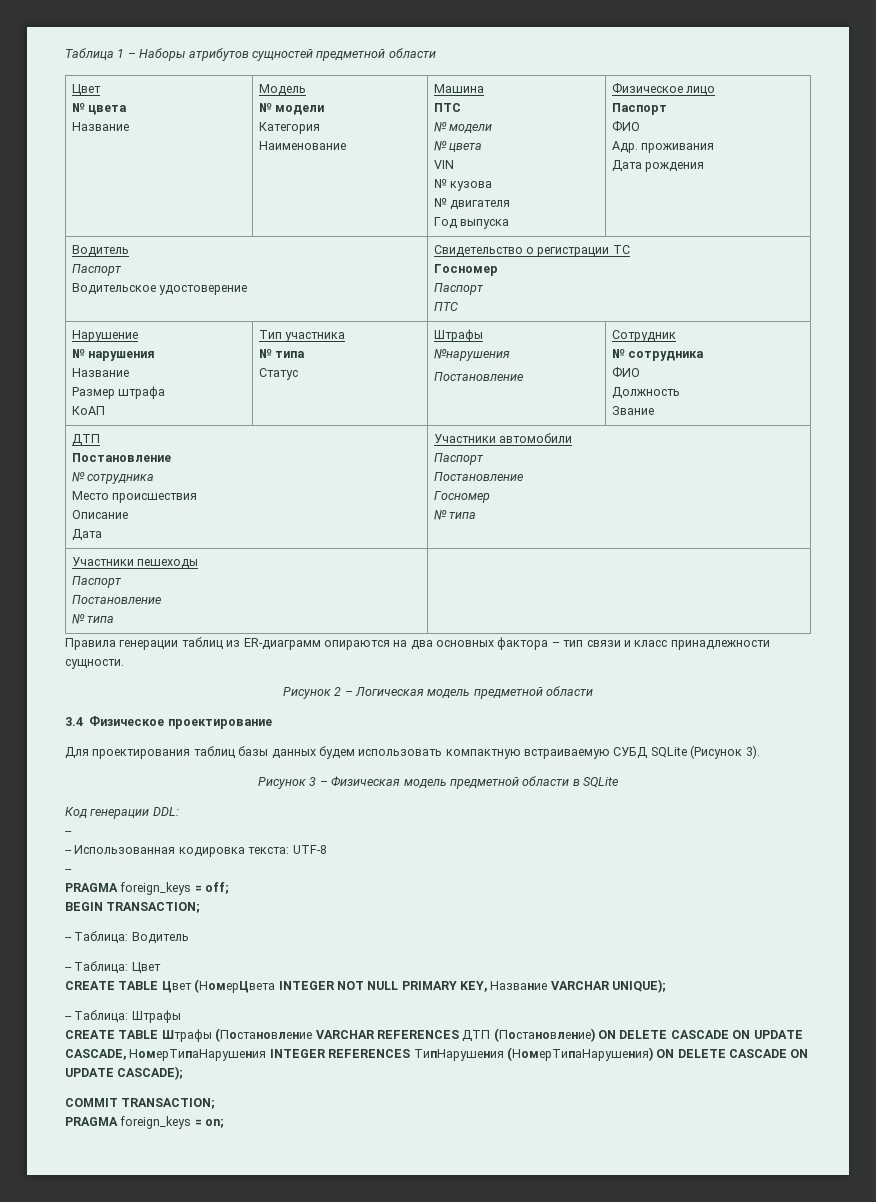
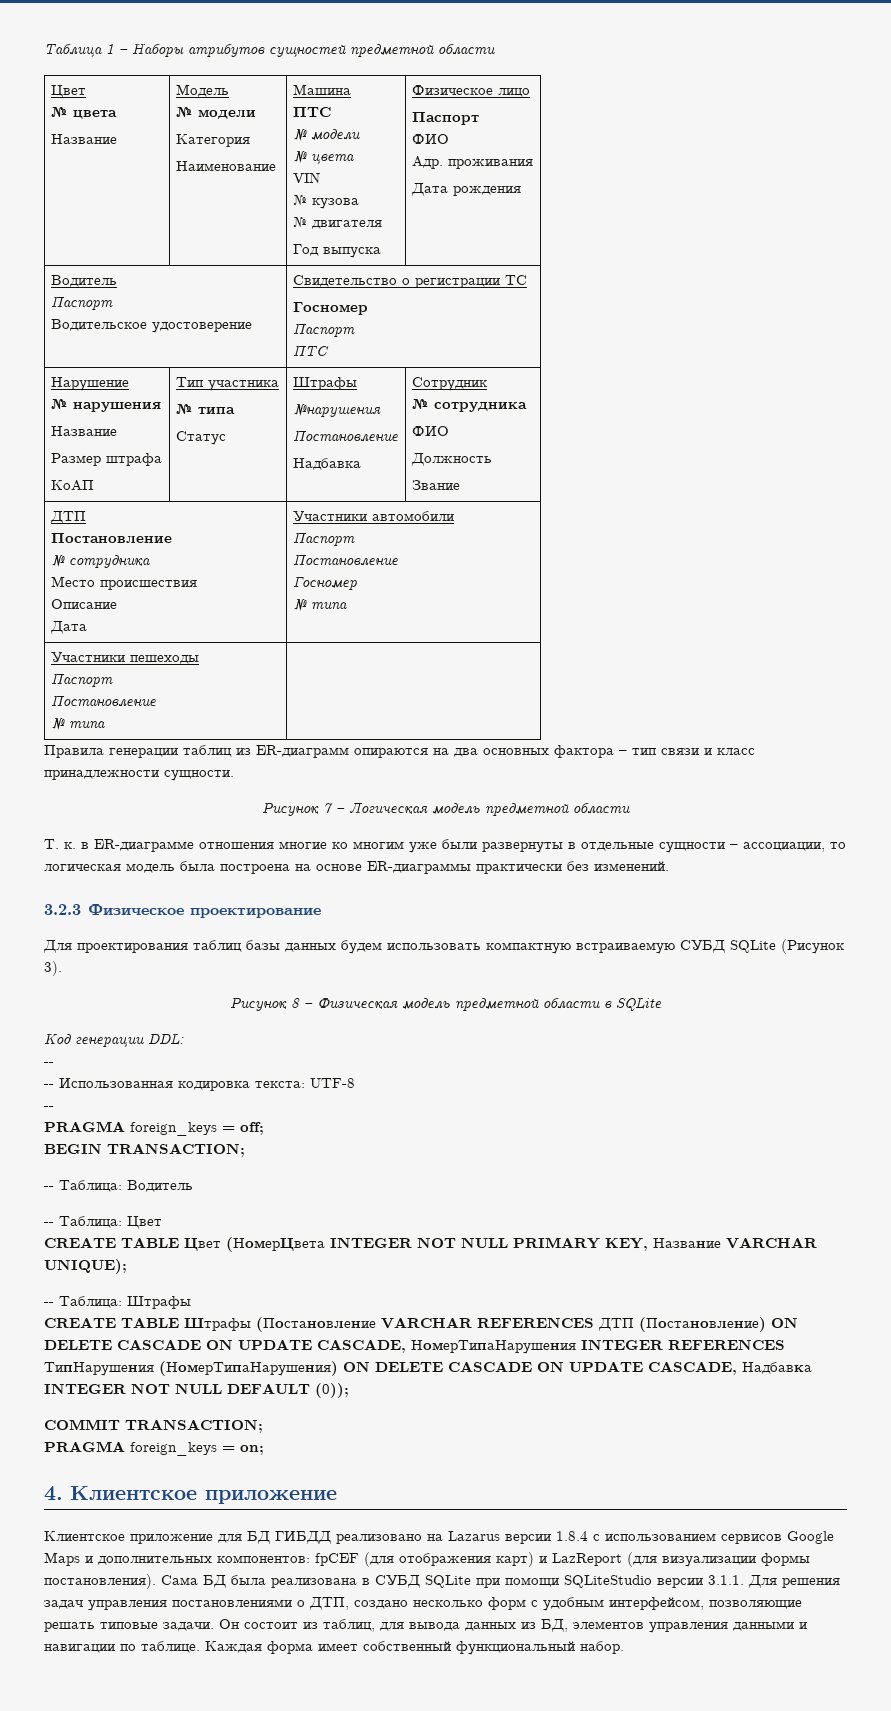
  Нарушение
  № нарушения
  Название
  Размер штрафа
  КоАП | Тип участника
  № типа
  Статус | Штрафы
  №нарушения
- Постановление | Сотрудник
+ Постановление
+ Надбавка | Сотрудник
- Рисунок 2 – Логическая модель предметной области
+ Рисунок 7 – Логическая модель предметной области
- 3.4 Физическое проектирование
+ Т. к. в ER-диаграмме отношения многие ко многим уже были развернуты в отдельные сущности – ассоциации, то логическая модель была построена на основе ER-диаграммы практически без изменений.
+ 3.2.3 Физическое проектирование
- Рисунок 3 – Физическая модель предметной области в SQLite
+ Рисунок 8 – Физическая модель предметной области в SQLite
- CREATE TABLE Штрафы (Постановление VARCHAR REFERENCES ДТП (Постановление) ON DELETE CASCADE ON UPDATE CASCADE, НомерТипаНарушения INTEGER REFERENCES ТипНарушения (НомерТипаНарушения) ON DELETE CASCADE ON UPDATE CASCADE);
+ CREATE TABLE Штрафы (Постановление VARCHAR REFERENCES ДТП (Постановление) ON DELETE CASCADE ON UPDATE CASCADE, НомерТипаНарушения INTEGER REFERENCES ТипНарушения (НомерТипаНарушения) ON DELETE CASCADE ON UPDATE CASCADE, Надбавка INTEGER NOT NULL DEFAULT (0));
+ 4. Клиентское приложение
+ Клиентское приложение для БД ГИБДД реализовано на Lazarus версии 1.8.4 с использованием сервисов Google Maps и дополнительных компонентов: fpCEF (для отображения карт) и LazReport (для визуализации формы постановления). Сама БД была реализована в СУБД SQLite при помощи SQLiteStudio версии 3.1.1. Для решения задач управления постановлениями о ДТП, создано несколько форм с удобным интерфейсом, позволяющие решать типовые задачи. Он состоит из таблиц, для вывода данных из БД, элементов управления данными и навигации по таблице. Каждая форма имеет собственный функциональный набор.

